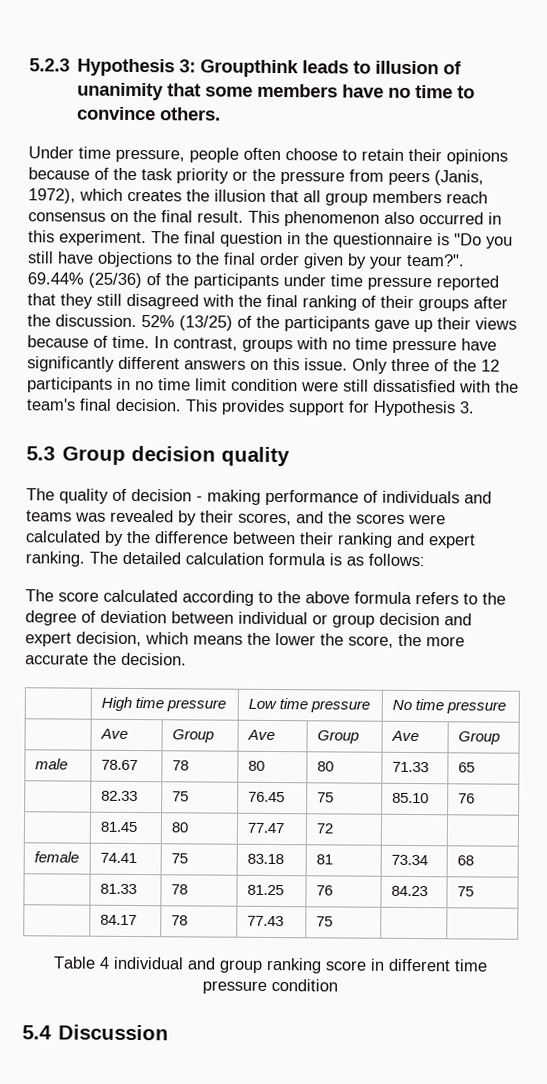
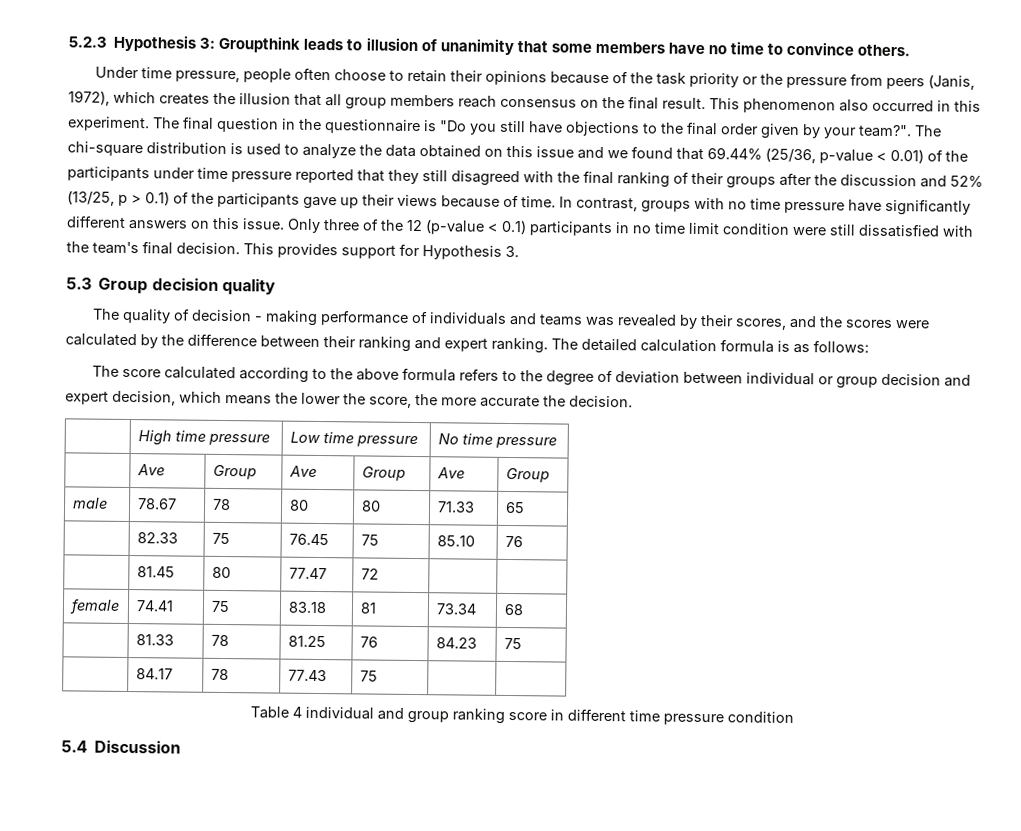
- 69.44% (25/36) of the participants under time pressure reported that they still disagreed with the final ranking of their groups after the discussion. 52% (13/25) of the participants gave up their views because of time.
+ The chi-square distribution is used to analyze the data obtained on this issue and we found that 69.44% (25/36, p-value < 0.01) of the participants under time pressure reported that they still disagreed with the final ranking of their groups after the discussion and 52% (13/25, p > 0.1) of the participants gave up their views because of time.
- Only three of the 12 participants in no time limit condition were still dissatisfied with the team's final decision.
+ Only three of the 12 (p-value < 0.1) participants in no time limit condition were still dissatisfied with the team's final decision.

